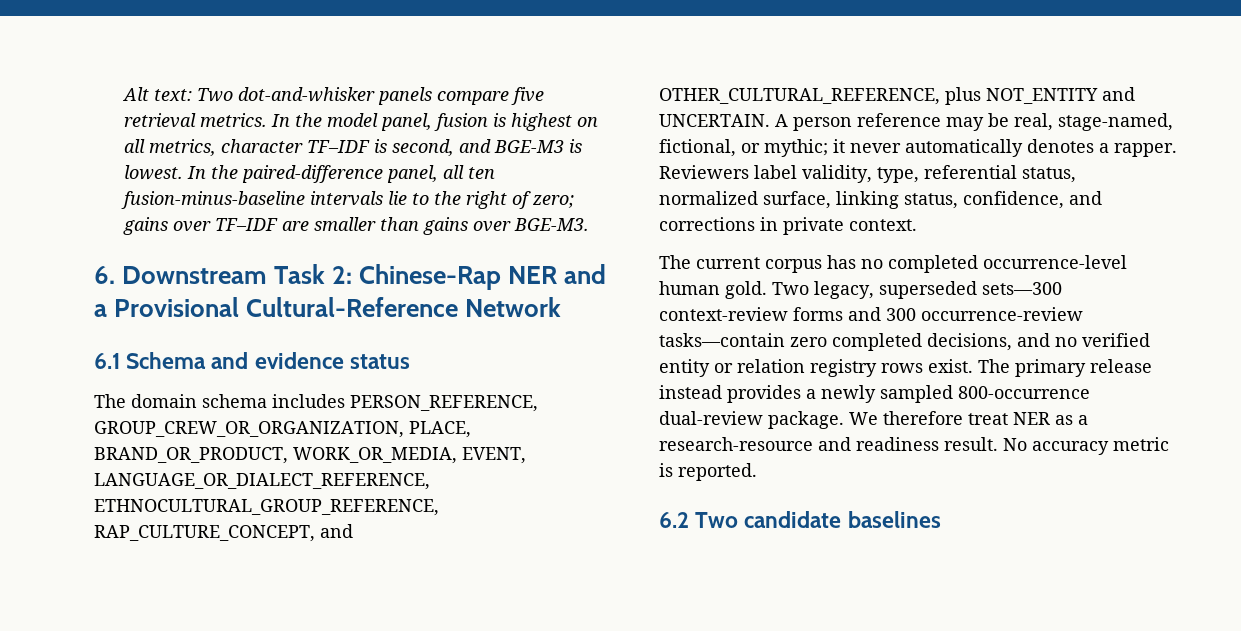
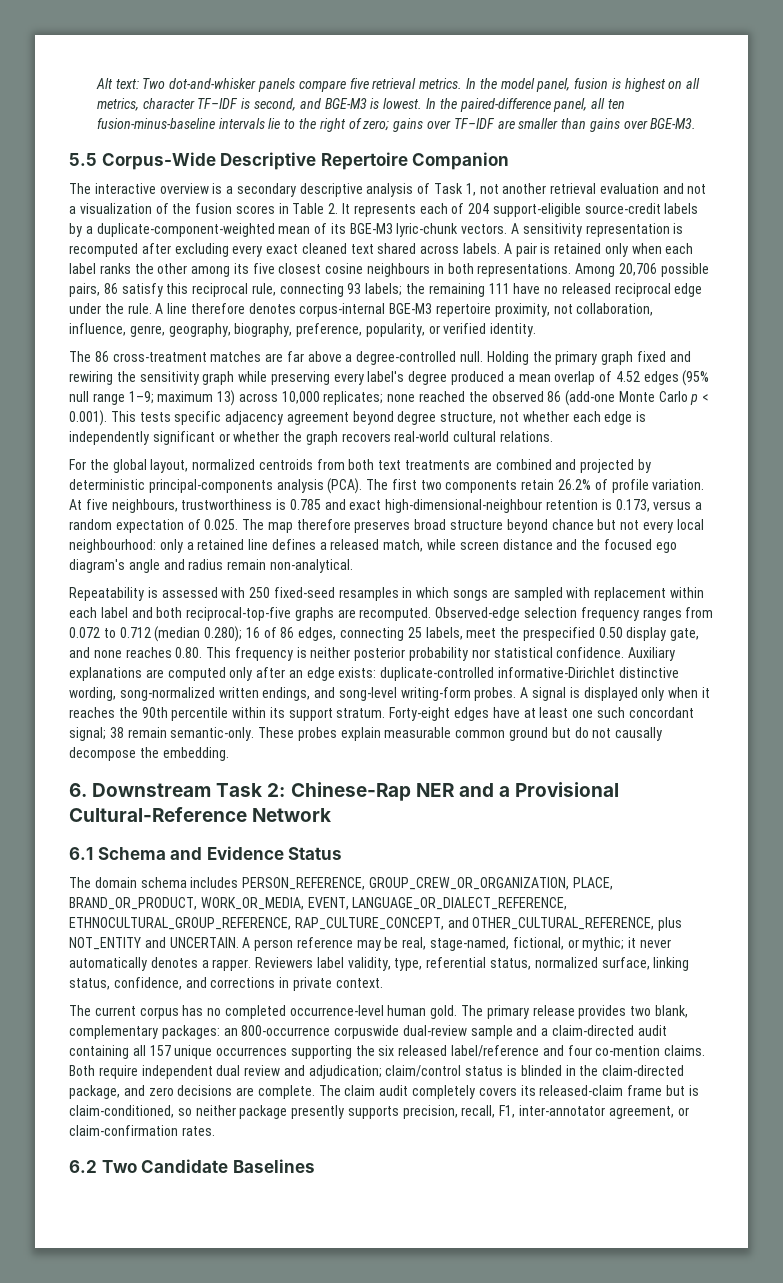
+ 5.5 Corpus-Wide Descriptive Repertoire Companion
+ The interactive overview is a secondary descriptive analysis of Task 1, not another retrieval evaluation and not a visualization of the fusion scores in Table 2. It represents each of 204 support-eligible source-credit labels by a duplicate-component-weighted mean of its BGE-M3 lyric-chunk vectors. A sensitivity representation is recomputed after excluding every exact cleaned text shared across labels. A pair is retained only when each label ranks the other among its five closest cosine neighbours in both representations. Among 20,706 possible pairs, 86 satisfy this reciprocal rule, connecting 93 labels; the remaining 111 have no released reciprocal edge under the rule. A line therefore denotes corpus-internal BGE-M3 repertoire proximity, not collaboration, influence, genre, geography, biography, preference, popularity, or verified identity.
+ The 86 cross-treatment matches are far above a degree-controlled null. Holding the primary graph fixed and rewiring the sensitivity graph while preserving every label's degree produced a mean overlap of 4.52 edges (95% null range 1–9; maximum 13) across 10,000 replicates; none reached the observed 86 (add-one Monte Carlo p < 0.001). This tests specific adjacency agreement beyond degree structure, not whether each edge is independently significant or whether the graph recovers real-world cultural relations.
+ For the global layout, normalized centroids from both text treatments are combined and projected by deterministic principal-components analysis (PCA). The first two components retain 26.2% of profile variation. At five neighbours, trustworthiness is 0.785 and exact high-dimensional-neighbour retention is 0.173, versus a random expectation of 0.025. The map therefore preserves broad structure beyond chance but not every local neighbourhood: only a retained line defines a released match, while screen distance and the focused ego diagram's angle and radius remain non-analytical.
+ Repeatability is assessed with 250 fixed-seed resamples in which songs are sampled with replacement within each label and both reciprocal-top-five graphs are recomputed. Observed-edge selection frequency ranges from 0.072 to 0.712 (median 0.280); 16 of 86 edges, connecting 25 labels, meet the prespecified 0.50 display gate, and none reaches 0.80. This frequency is neither posterior probability nor statistical confidence. Auxiliary explanations are computed only after an edge exists: duplicate-controlled informative-Dirichlet distinctive wording, song-normalized written endings, and song-level writing-form probes. A signal is displayed only when it reaches the 90th percentile within its support stratum. Forty-eight edges have at least one such concordant signal; 38 remain semantic-only. These probes explain measurable common ground but do not causally decompose the embedding.
- 6.1 Schema and evidence status
+ 6.1 Schema and Evidence Status
- Two legacy, superseded sets—300 context-review forms and 300 occurrence-review tasks—contain zero completed decisions, and no verified entity or relation registry rows exist. The primary release instead provides a newly sampled 800-occurrence dual-review package. We therefore treat NER as a research-resource and readiness result. No accuracy metric is reported.
+ The primary release provides two blank, complementary packages: an 800-occurrence corpuswide dual-review sample and a claim-directed audit containing all 157 unique occurrences supporting the six released label/reference and four co-mention claims. Both require independent dual review and adjudication; claim/control status is blinded in the claim-directed package, and zero decisions are complete. The claim audit completely covers its released-claim frame but is claim-conditioned, so neither package presently supports precision, recall, F1, inter-annotator agreement, or claim-confirmation rates.
- 6.2 Two candidate baselines
+ 6.2 Two Candidate Baselines

